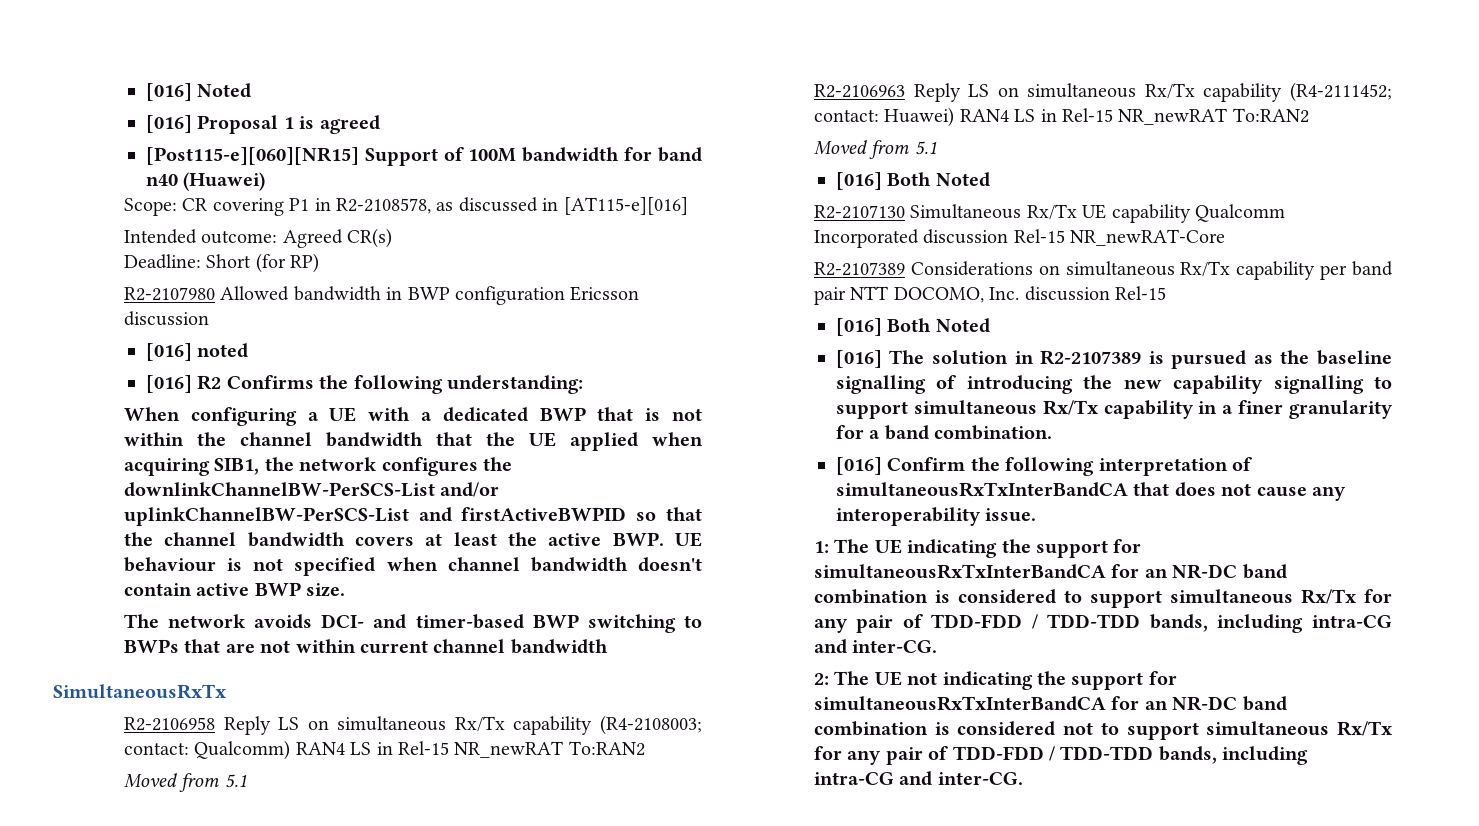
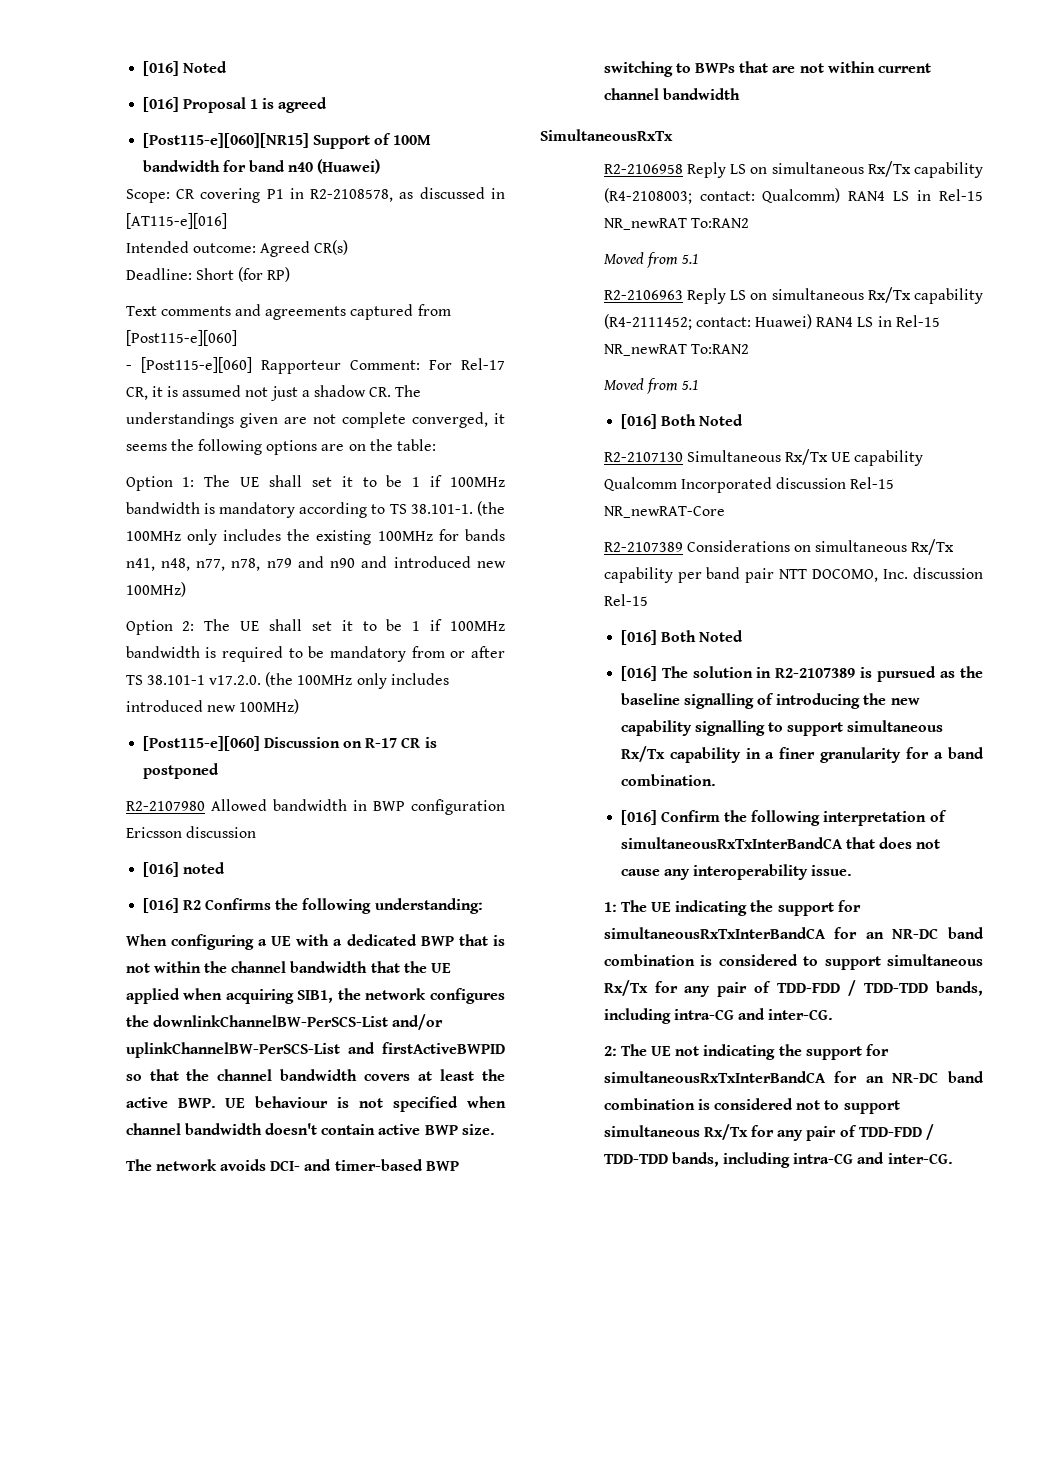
+ Text comments and agreements captured from [Post115-e][060]
+ - [Post115-e][060] Rapporteur Comment: For Rel-17 CR, it is assumed not just a shadow CR. The understandings given are not complete converged, it seems the following options are on the table:
+ Option 1: The UE shall set it to be 1 if 100MHz bandwidth is mandatory according to TS 38.101-1. (the 100MHz only includes the existing 100MHz for bands n41, n48, n77, n78, n79 and n90 and introduced new 100MHz)
+ Option 2: The UE shall set it to be 1 if 100MHz bandwidth is required to be mandatory from or after TS 38.101-1 v17.2.0. (the 100MHz only includes introduced new 100MHz)
+ [Post115-e][060] Discussion on R-17 CR is postponed

